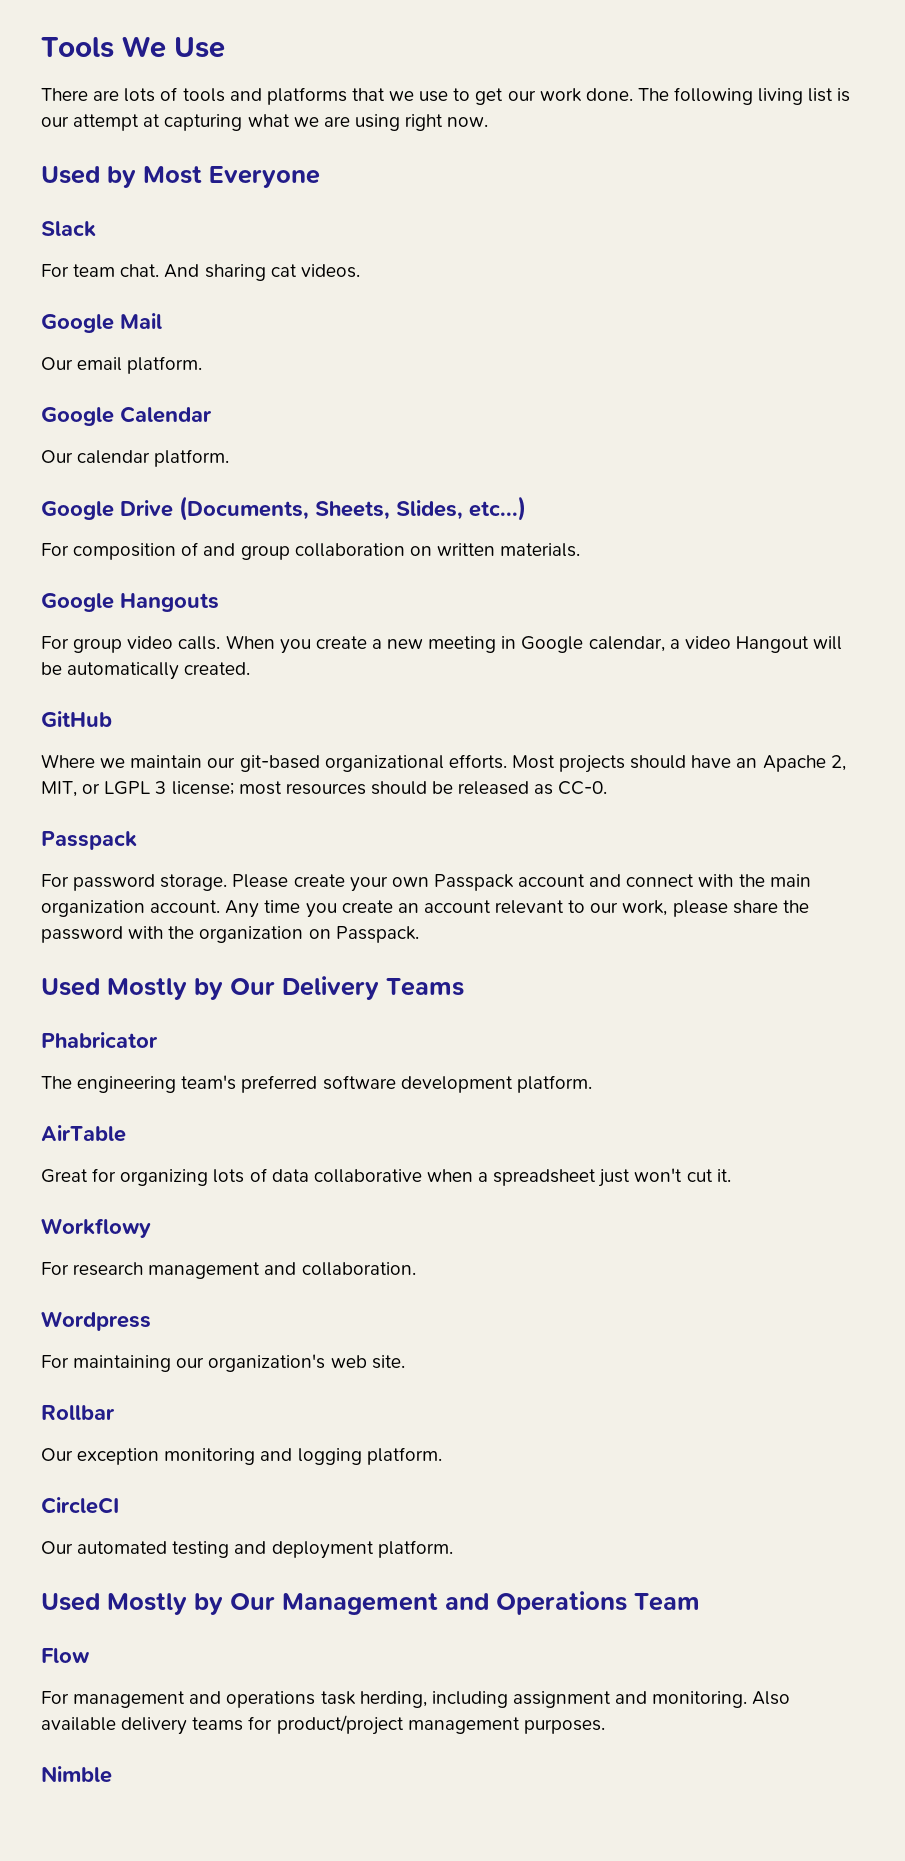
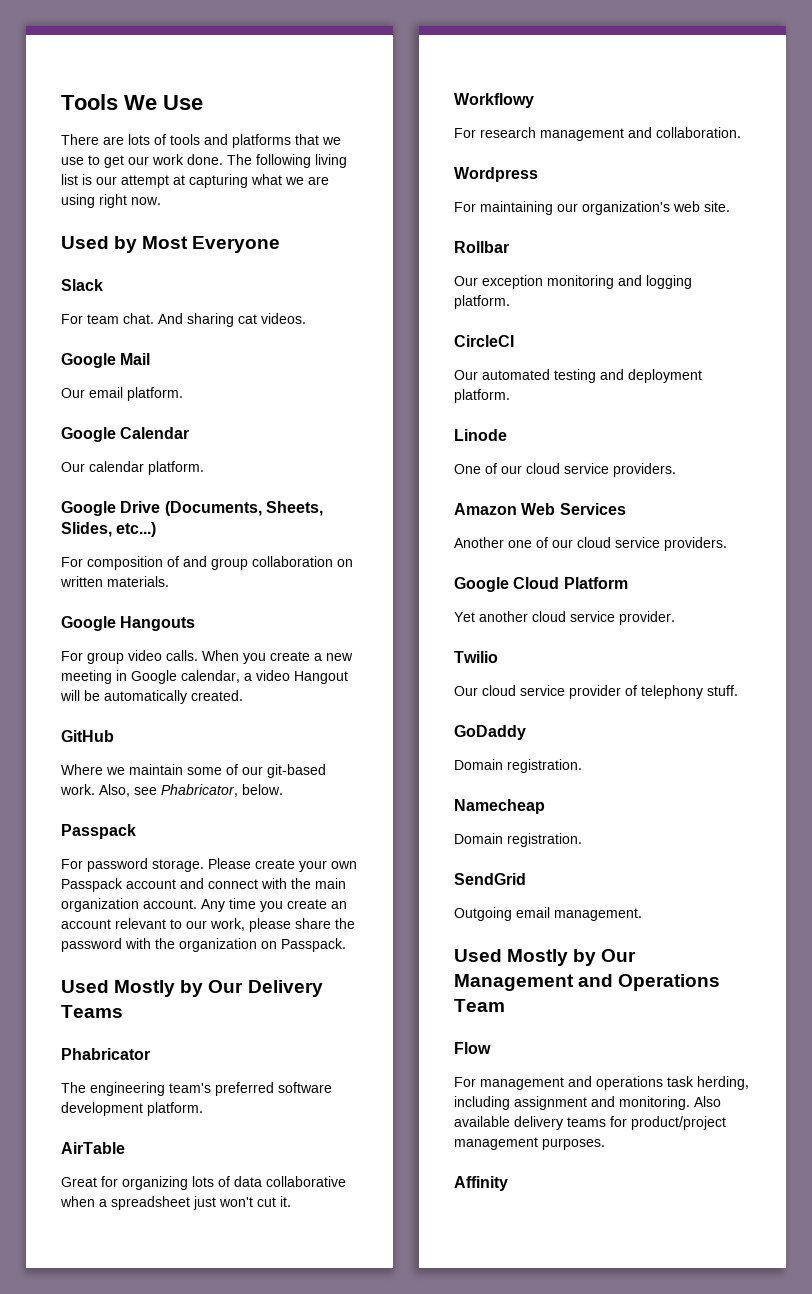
- Where we maintain our git-based organizational efforts. Most projects should have an Apache 2, MIT, or LGPL 3 license; most resources should be released as CC-0.
+ Where we maintain some of our git-based work. Also, see Phabricator, below.
+ Linode
+ One of our cloud service providers.
+ Amazon Web Services
+ Another one of our cloud service providers.
+ Google Cloud Platform
+ Yet another cloud service provider.
+ Twilio
+ Our cloud service provider of telephony stuff.
+ GoDaddy
+ Domain registration.
+ Namecheap
+ Domain registration.
+ SendGrid
+ Outgoing email management.
- Nimble
+ Affinity

